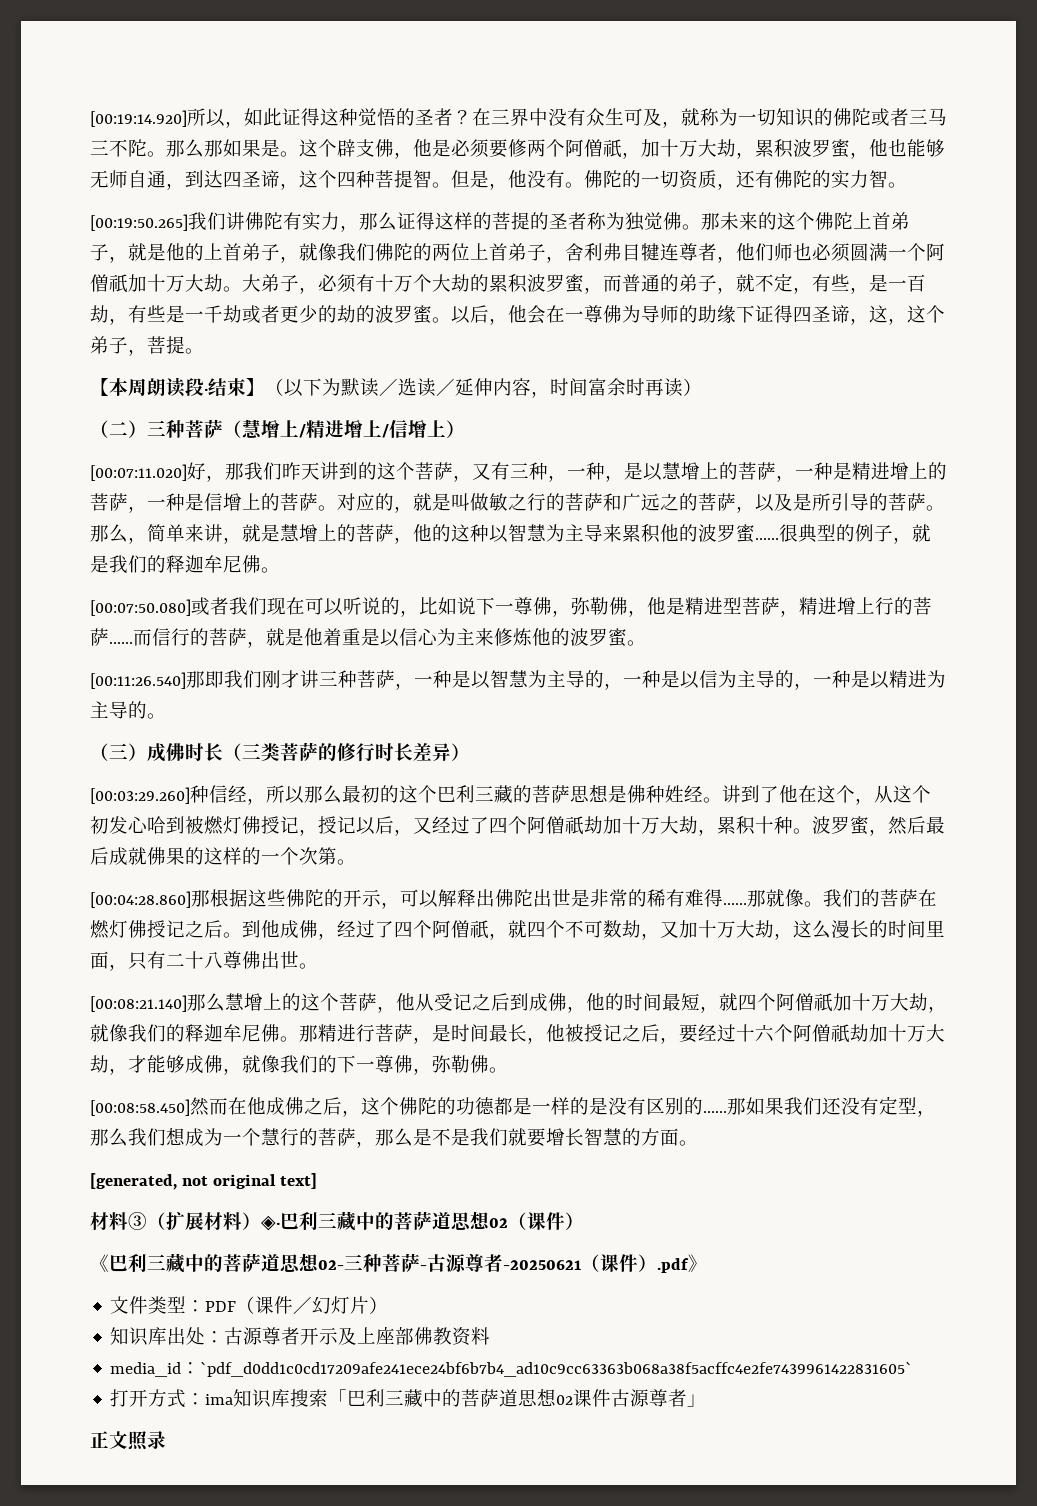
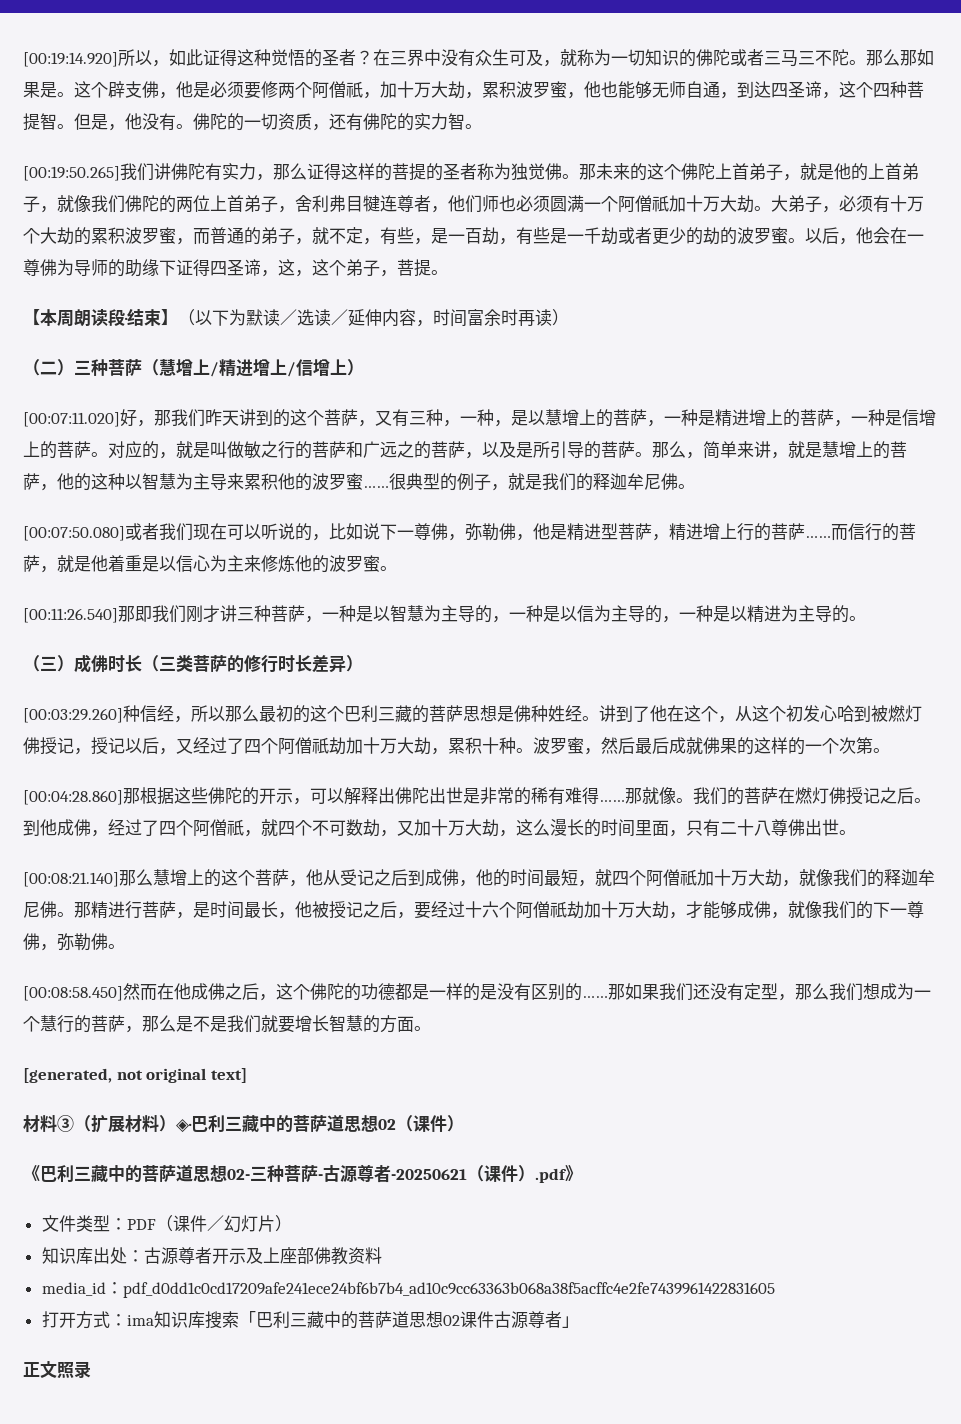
- media_id：`pdf_d0dd1c0cd17209afe241ece24bf6b7b4_ad10c9cc63363b068a38f5acffc4e2fe7439961422831605`
+ media_id：pdf_d0dd1c0cd17209afe241ece24bf6b7b4_ad10c9cc63363b068a38f5acffc4e2fe7439961422831605

